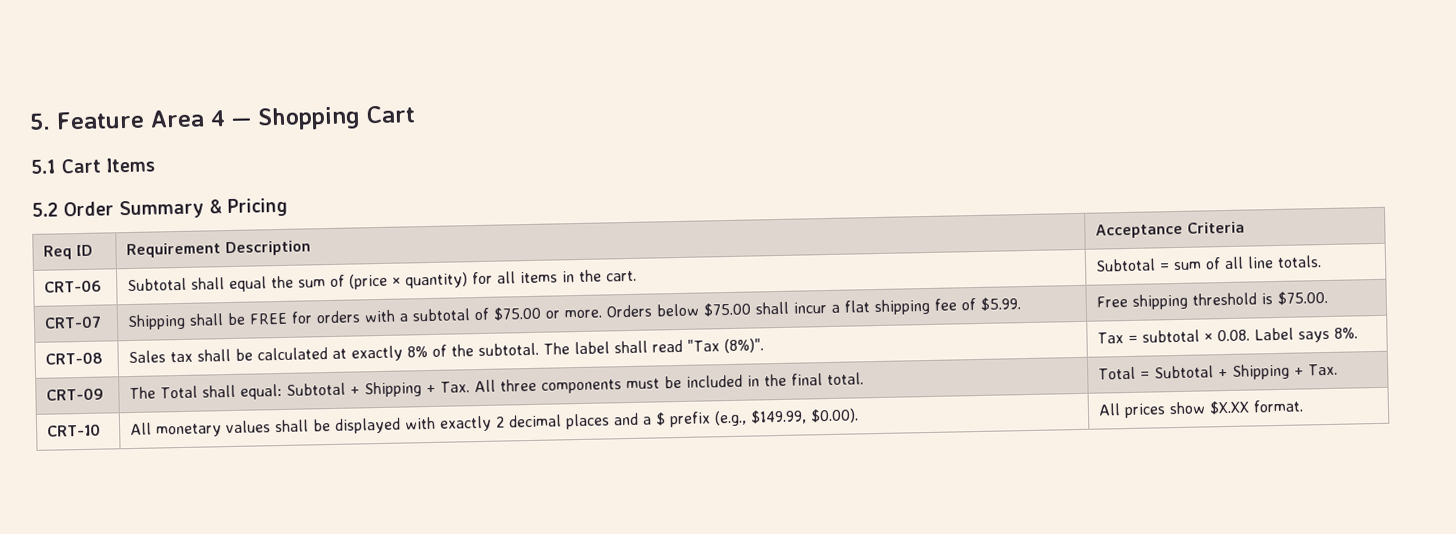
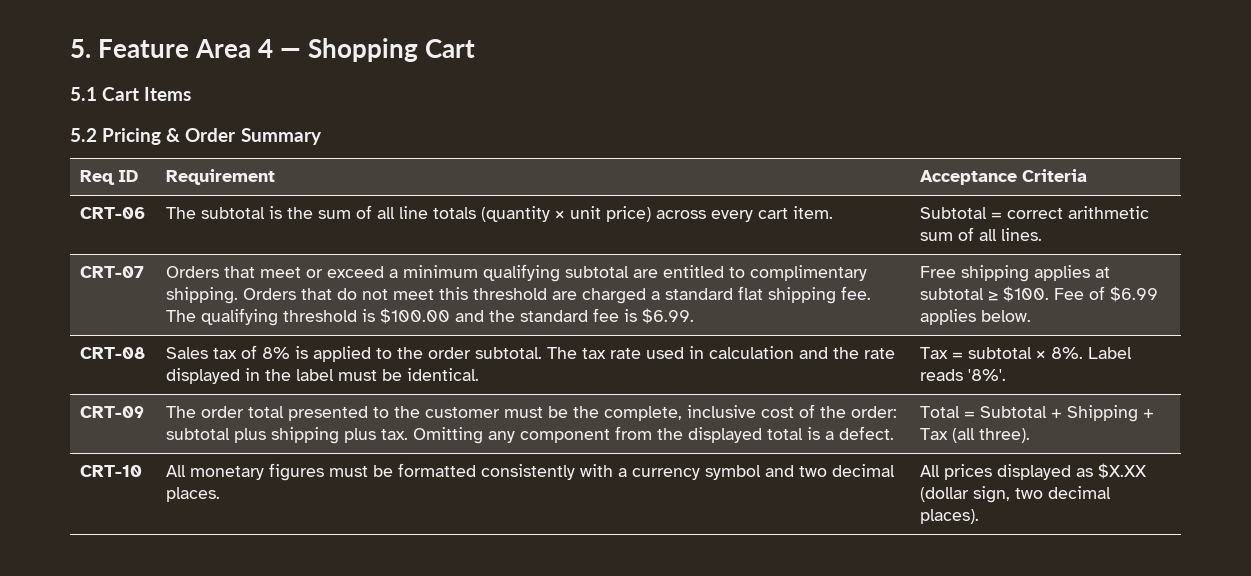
- 5.2 Order Summary & Pricing
+ 5.2 Pricing & Order Summary
- Req ID | Requirement Description | Acceptance Criteria
+ Req ID | Requirement | Acceptance Criteria
- CRT-06 | Subtotal shall equal the sum of (price × quantity) for all items in the cart. | Subtotal = sum of all line totals.
- CRT-07 | Shipping shall be FREE for orders with a subtotal of $75.00 or more. Orders below $75.00 shall incur a flat shipping fee of $5.99. | Free shipping threshold is $75.00.
- CRT-08 | Sales tax shall be calculated at exactly 8% of the subtotal. The label shall read "Tax (8%)". | Tax = subtotal × 0.08. Label says 8%.
- CRT-09 | The Total shall equal: Subtotal + Shipping + Tax. All three components must be included in the final total. | Total = Subtotal + Shipping + Tax.
+ CRT-06 | The subtotal is the sum of all line totals (quantity × unit price) across every cart item. | Subtotal = correct arithmetic sum of all lines.
+ CRT-07 | Orders that meet or exceed a minimum qualifying subtotal are entitled to complimentary shipping. Orders that do not meet this threshold are charged a standard flat shipping fee. The qualifying threshold is $100.00 and the standard fee is $6.99. | Free shipping applies at subtotal ≥ $100. Fee of $6.99 applies below.
+ CRT-08 | Sales tax of 8% is applied to the order subtotal. The tax rate used in calculation and the rate displayed in the label must be identical. | Tax = subtotal × 8%. Label reads '8%'.
+ CRT-09 | The order total presented to the customer must be the complete, inclusive cost of the order: subtotal plus shipping plus tax. Omitting any component from the displayed total is a defect. | Total = Subtotal + Shipping + Tax (all three).
- CRT-10 | All monetary values shall be displayed with exactly 2 decimal places and a $ prefix (e.g., $149.99, $0.00). | All prices show $X.XX format.
+ CRT-10 | All monetary figures must be formatted consistently with a currency symbol and two decimal places. | All prices displayed as $X.XX (dollar sign, two decimal places).

